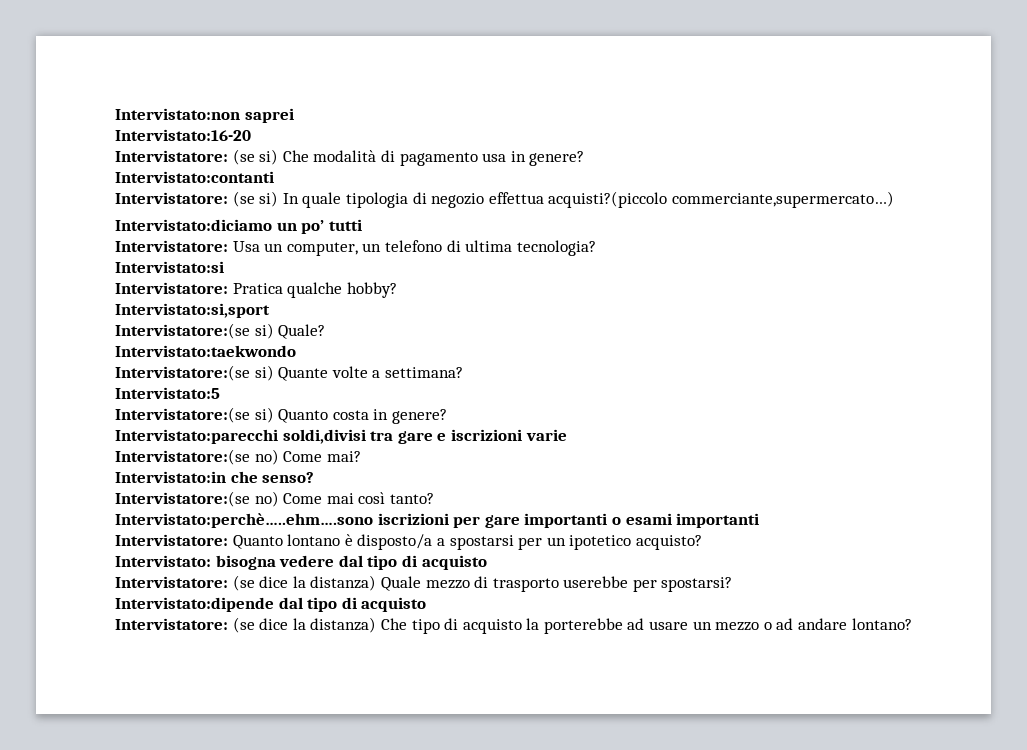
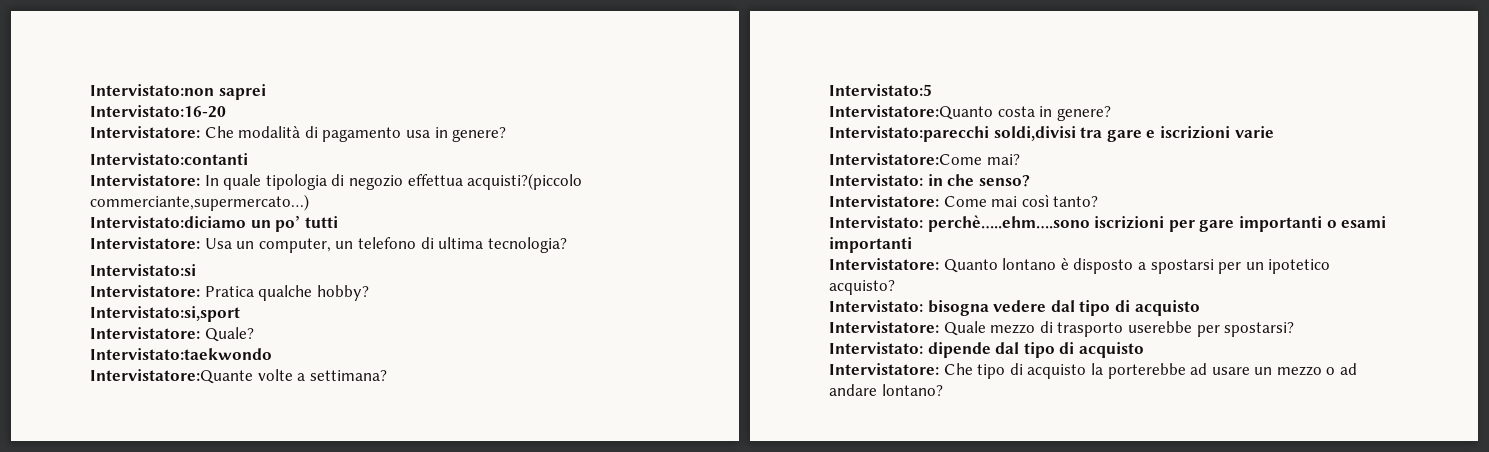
- Intervistatore: (se si) Che modalità di pagamento usa in genere?
+ Intervistatore: Che modalità di pagamento usa in genere?
- Intervistatore: (se si) In quale tipologia di negozio effettua acquisti?(piccolo commerciante,supermercato…)
+ Intervistatore: In quale tipologia di negozio effettua acquisti?(piccolo commerciante,supermercato…)
- Intervistatore:(se si) Quale?
+ Intervistatore: Quale?
- Intervistatore:(se si) Quante volte a settimana?
+ Intervistatore:Quante volte a settimana?
- Intervistatore:(se si) Quanto costa in genere?
+ Intervistatore:Quanto costa in genere?
- Intervistatore:(se no) Come mai?
+ Intervistatore:Come mai?
- Intervistato:in che senso?
+ Intervistato: in che senso?
- Intervistatore:(se no) Come mai così tanto?
+ Intervistatore: Come mai così tanto?
- Intervistato:perchè…..ehm….sono iscrizioni per gare importanti o esami importanti
+ Intervistato: perchè…..ehm….sono iscrizioni per gare importanti o esami importanti
- Intervistatore: Quanto lontano è disposto/a a spostarsi per un ipotetico acquisto?
+ Intervistatore: Quanto lontano è disposto a spostarsi per un ipotetico acquisto?
- Intervistatore: (se dice la distanza) Quale mezzo di trasporto userebbe per spostarsi?
+ Intervistatore: Quale mezzo di trasporto userebbe per spostarsi?
- Intervistato:dipende dal tipo di acquisto
- Intervistatore: (se dice la distanza) Che tipo di acquisto la porterebbe ad usare un mezzo o ad andare lontano?
+ Intervistato: dipende dal tipo di acquisto
+ Intervistatore: Che tipo di acquisto la porterebbe ad usare un mezzo o ad andare lontano?

